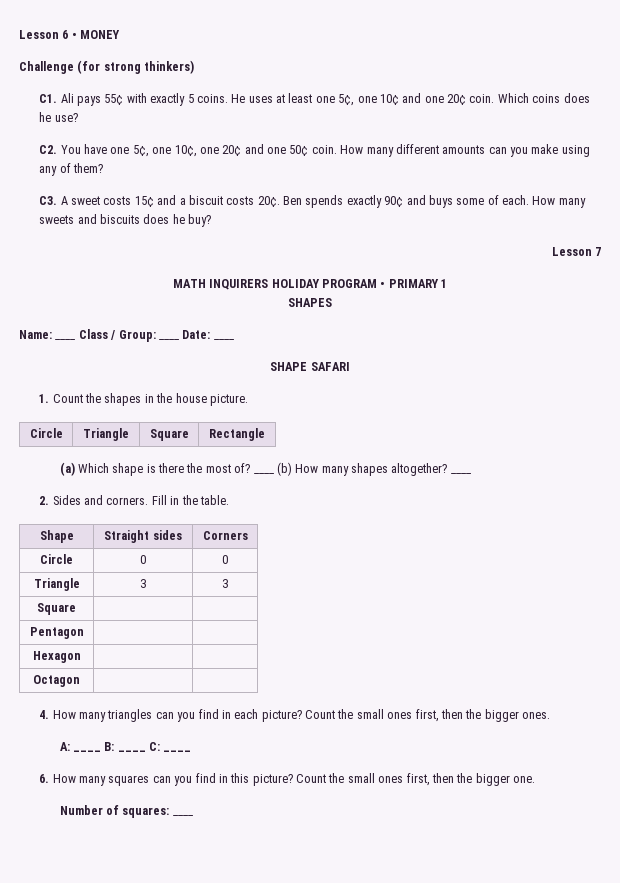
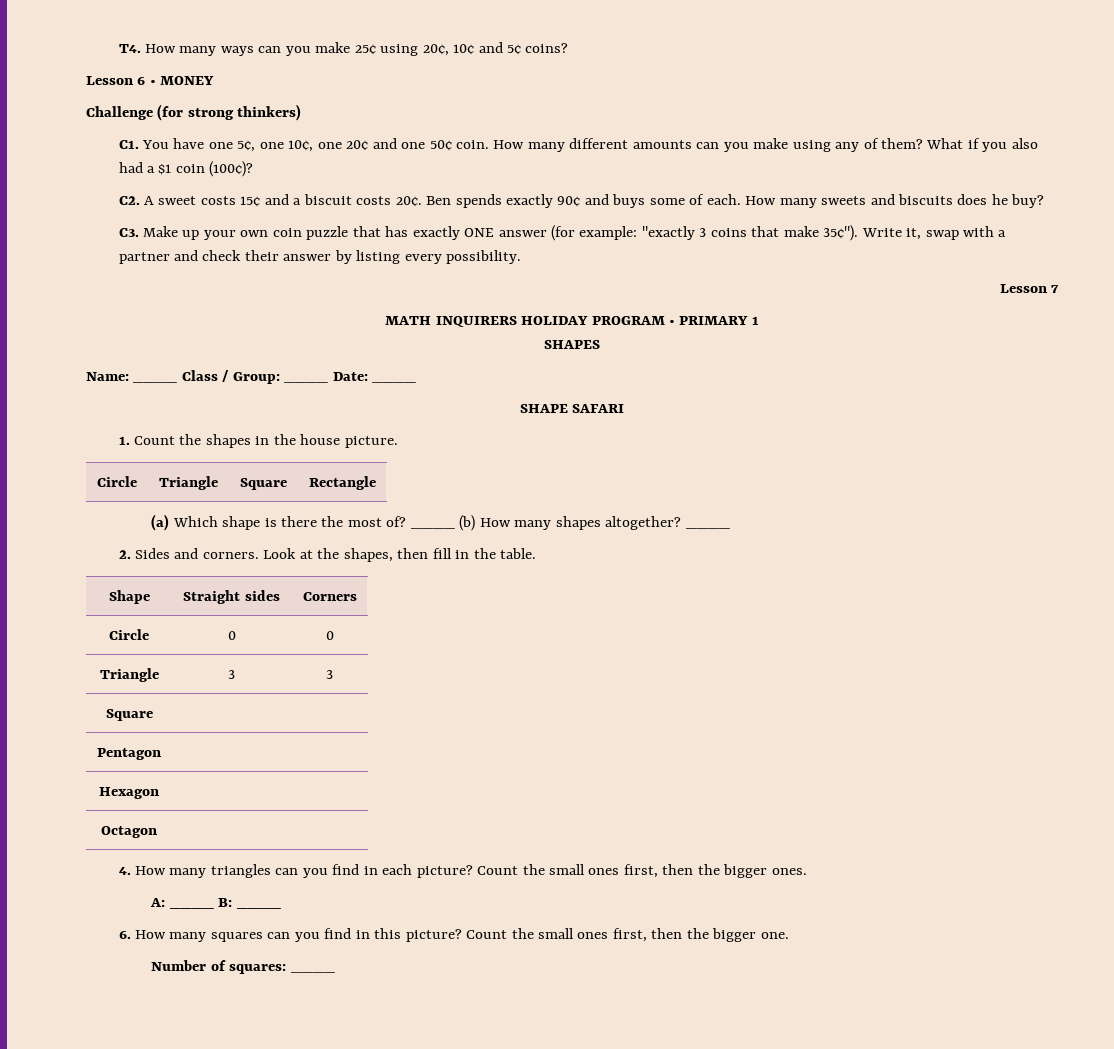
+ T4. How many ways can you make 25¢ using 20¢, 10¢ and 5¢ coins?
- C1. Ali pays 55¢ with exactly 5 coins. He uses at least one 5¢, one 10¢ and one 20¢ coin. Which coins does he use?
- C2. You have one 5¢, one 10¢, one 20¢ and one 50¢ coin.
+ C1. You have one 5¢, one 10¢, one 20¢ and one 50¢ coin.
- How many different amounts can you make using any of them?
- C3. A sweet costs 15¢ and a biscuit costs 20¢.
+ How many different amounts can you make using any of them? What if you also had a $1 coin (100¢)?
+ C2. A sweet costs 15¢ and a biscuit costs 20¢.
+ C3. Make up your own coin puzzle that has exactly ONE answer (for example: "exactly 3 coins that make 35¢"). Write it, swap with a partner and check their answer by listing every possibility.
- Fill in the table.
+ Look at the shapes, then fill in the table.
- A: ____ B: ____ C: ____
+ A: ____ B: ____

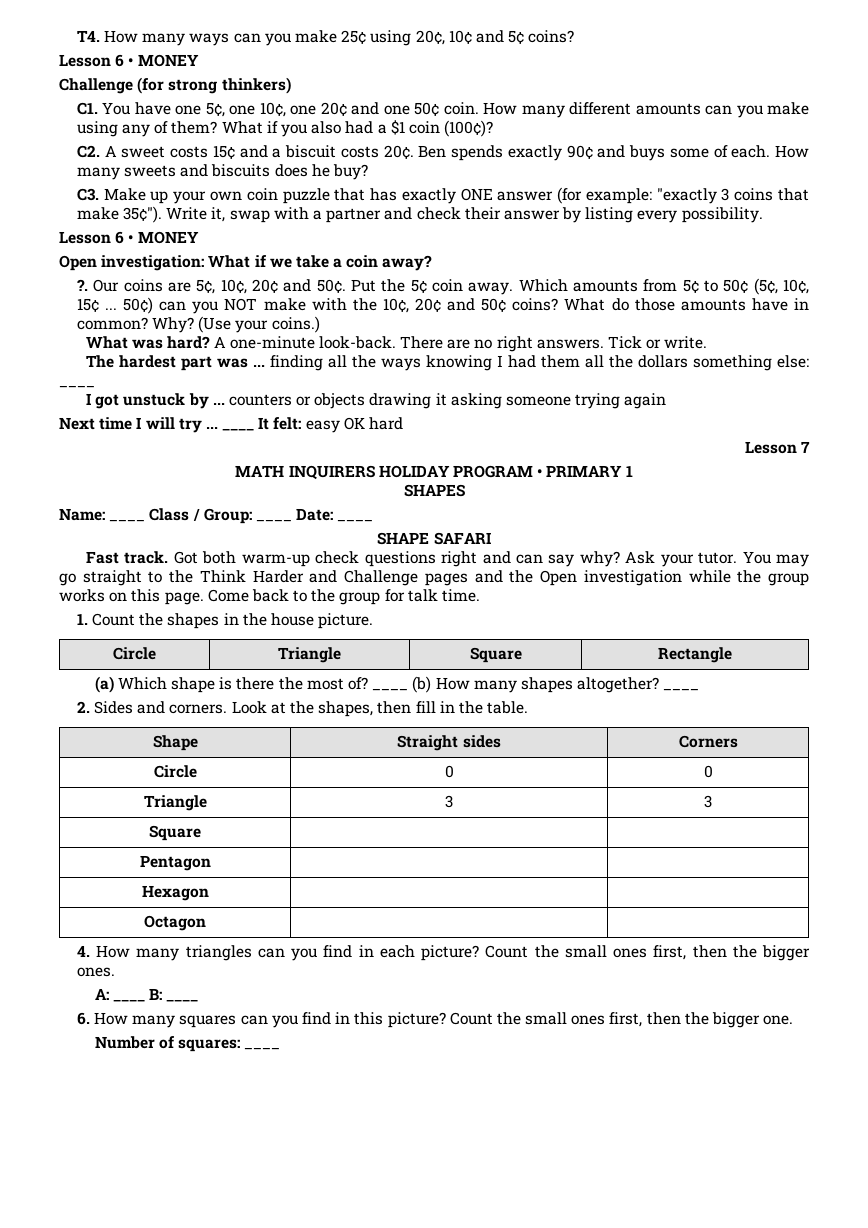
  Write it, swap with a partner and check their answer by listing every possibility.
+ Lesson 6 • MONEY
+ Open investigation: What if we take a coin away?
+ ?. Our coins are 5¢, 10¢, 20¢ and 50¢. Put the 5¢ coin away. Which amounts from 5¢ to 50¢ (5¢, 10¢, 15¢ ... 50¢) can you NOT make with the 10¢, 20¢ and 50¢ coins? What do those amounts have in common? Why? (Use your coins.)
+ What was hard? A one-minute look-back. There are no right answers. Tick or write.
+ The hardest part was ... finding all the ways knowing I had them all the dollars something else: ____
+ I got unstuck by ... counters or objects drawing it asking someone trying again
+ Next time I will try ... ____ It felt: easy OK hard
+ Fast track. Got both warm-up check questions right and can say why? Ask your tutor. You may go straight to the Think Harder and Challenge pages and the Open investigation while the group works on this page. Come back to the group for talk time.

